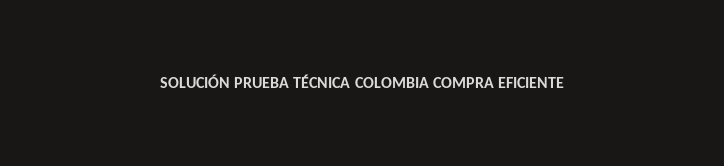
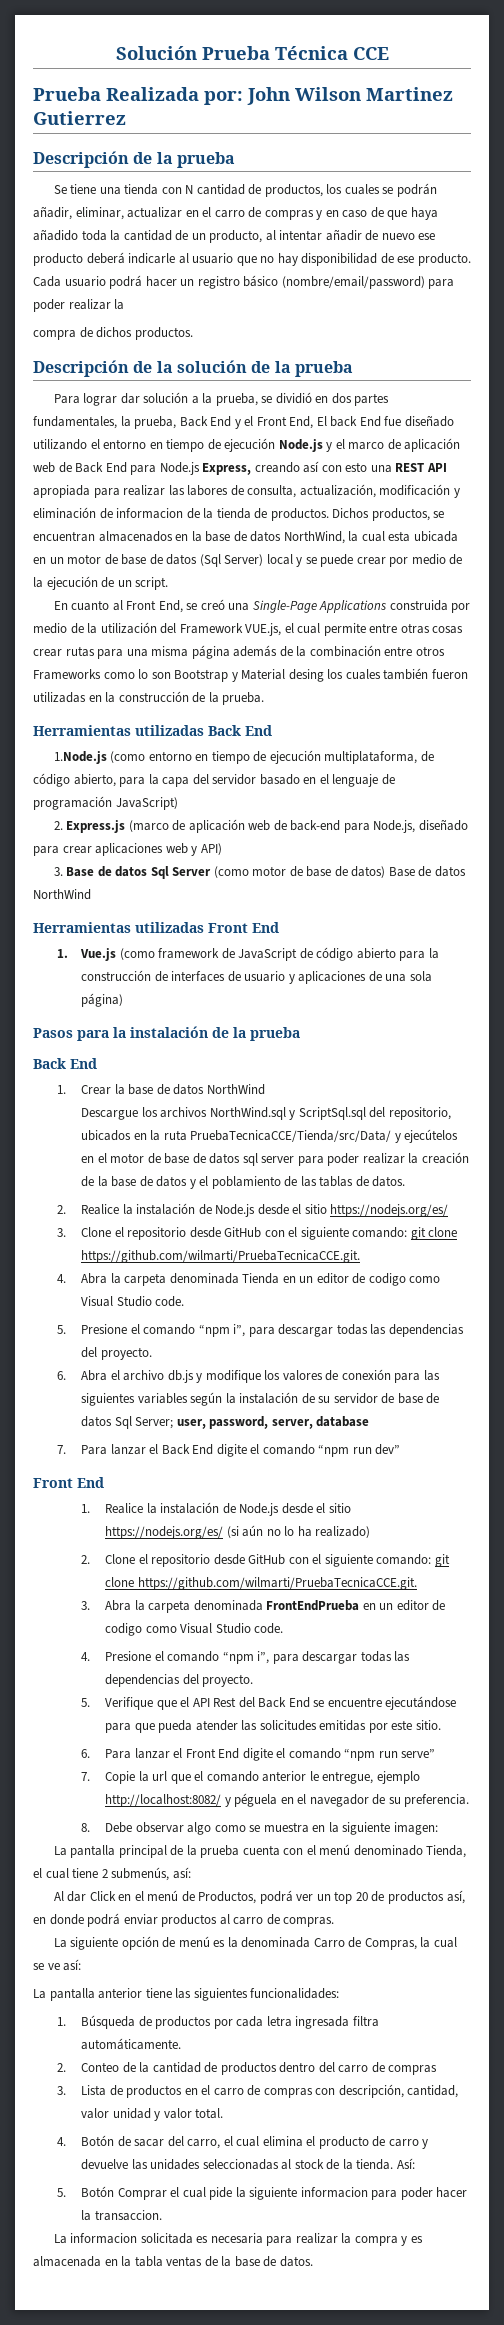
- SOLUCIÓN PRUEBA TÉCNICA COLOMBIA COMPRA EFICIENTE
+ Solución Prueba Técnica CCE
+ Prueba Realizada por: John Wilson Martinez Gutierrez
+ Descripción de la prueba
+ Se tiene una tienda con N cantidad de productos, los cuales se podrán añadir, eliminar, actualizar en el carro de compras y en caso de que haya añadido toda la cantidad de un producto, al intentar añadir de nuevo ese producto deberá indicarle al usuario que no hay disponibilidad de ese producto. Cada usuario podrá hacer un registro básico (nombre/email/password) para poder realizar la
+ compra de dichos productos.
+ Descripción de la solución de la prueba
+ Para lograr dar solución a la prueba, se dividió en dos partes fundamentales, la prueba, Back End y el Front End, El back End fue diseñado utilizando el entorno en tiempo de ejecución Node.js y el marco de aplicación web de Back End para Node.js Express, creando así con esto una REST API apropiada para realizar las labores de consulta, actualización, modificación y eliminación de informacion de la tienda de productos. Dichos productos, se encuentran almacenados en la base de datos NorthWind, la cual esta ubicada en un motor de base de datos (Sql Server) local y se puede crear por medio de la ejecución de un script.
+ En cuanto al Front End, se creó una Single-Page Applications construida por medio de la utilización del Framework VUE.js, el cual permite entre otras cosas crear rutas para una misma página además de la combinación entre otros Frameworks como lo son Bootstrap y Material desing los cuales también fueron utilizadas en la construcción de la prueba.
+ Herramientas utilizadas Back End
+ 1.Node.js (como entorno en tiempo de ejecución multiplataforma, de código abierto, para la capa del servidor basado en el lenguaje de programación JavaScript)
+ 2. Express.js (marco de aplicación web de back-end para Node.js, diseñado para crear aplicaciones web y API)
+ 3. Base de datos Sql Server (como motor de base de datos) Base de datos NorthWind
+ Herramientas utilizadas Front End
+ 1. Vue.js (como framework de JavaScript de código abierto para la construcción de interfaces de usuario y aplicaciones de una sola página)
+ Pasos para la instalación de la prueba
+ Back End
+ 1. Crear la base de datos NorthWind
+ Descargue los archivos NorthWind.sql y ScriptSql.sql del repositorio, ubicados en la ruta PruebaTecnicaCCE/Tienda/src/Data/ y ejecútelos en el motor de base de datos sql server para poder realizar la creación de la base de datos y el poblamiento de las tablas de datos.
+ 2. Realice la instalación de Node.js desde el sitio https://nodejs.org/es/
+ 3. Clone el repositorio desde GitHub con el siguiente comando: git clone https://github.com/wilmarti/PruebaTecnicaCCE.git.
+ 4. Abra la carpeta denominada Tienda en un editor de codigo como Visual Studio code.
+ 5. Presione el comando “npm i”, para descargar todas las dependencias del proyecto.
+ 6. Abra el archivo db.js y modifique los valores de conexión para las siguientes variables según la instalación de su servidor de base de datos Sql Server; user, password, server, database
+ 7. Para lanzar el Back End digite el comando “npm run dev”
+ Front End
+ 1. Realice la instalación de Node.js desde el sitio https://nodejs.org/es/ (si aún no lo ha realizado)
+ 2. Clone el repositorio desde GitHub con el siguiente comando: git clone https://github.com/wilmarti/PruebaTecnicaCCE.git.
+ 3. Abra la carpeta denominada FrontEndPrueba en un editor de codigo como Visual Studio code.
+ 4. Presione el comando “npm i”, para descargar todas las dependencias del proyecto.
+ 5. Verifique que el API Rest del Back End se encuentre ejecutándose para que pueda atender las solicitudes emitidas por este sitio.
+ 6. Para lanzar el Front End digite el comando “npm run serve”
+ 7. Copie la url que el comando anterior le entregue, ejemplo http://localhost:8082/ y péguela en el navegador de su preferencia.
+ 8. Debe observar algo como se muestra en la siguiente imagen:
+ La pantalla principal de la prueba cuenta con el menú denominado Tienda, el cual tiene 2 submenús, así:
+ Al dar Click en el menú de Productos, podrá ver un top 20 de productos así, en donde podrá enviar productos al carro de compras.
+ La siguiente opción de menú es la denominada Carro de Compras, la cual se ve así:
+ La pantalla anterior tiene las siguientes funcionalidades:
+ 1. Búsqueda de productos por cada letra ingresada filtra automáticamente.
+ 2. Conteo de la cantidad de productos dentro del carro de compras
+ 3. Lista de productos en el carro de compras con descripción, cantidad, valor unidad y valor total.
+ 4. Botón de sacar del carro, el cual elimina el producto de carro y devuelve las unidades seleccionadas al stock de la tienda. Así:
+ 5. Botón Comprar el cual pide la siguiente informacion para poder hacer la transaccion.
+ La informacion solicitada es necesaria para realizar la compra y es almacenada en la tabla ventas de la base de datos.

